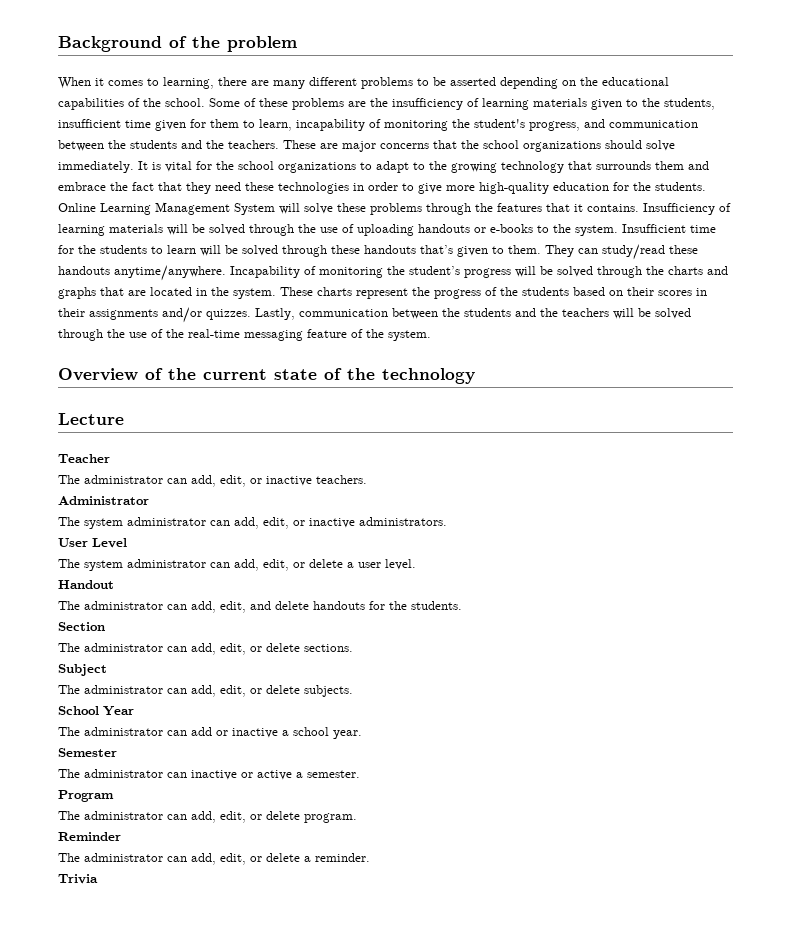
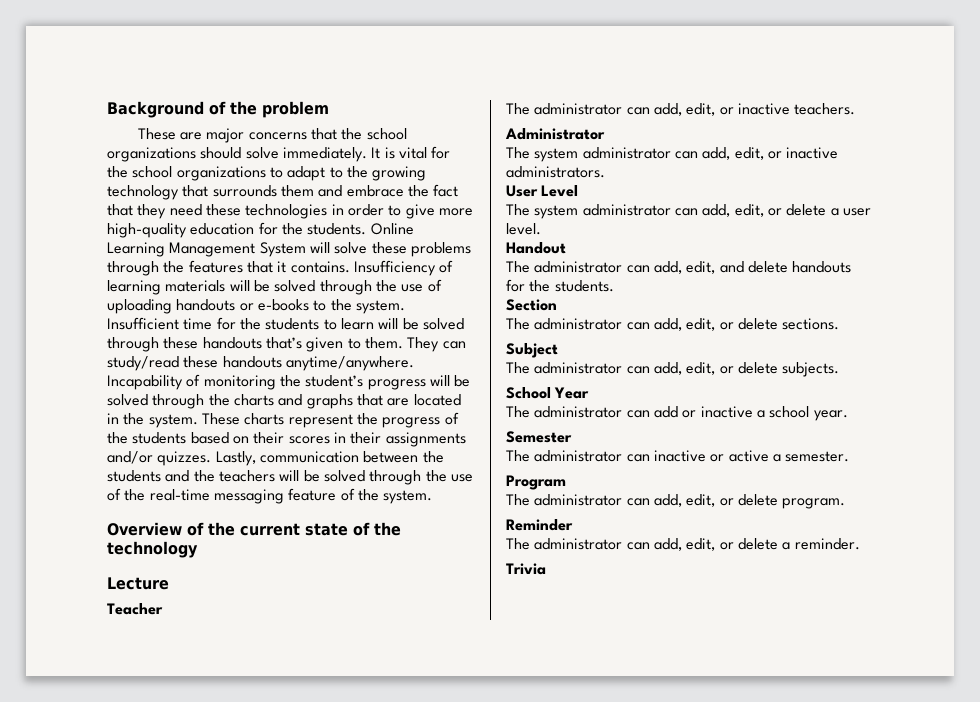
- When it comes to learning, there are many different problems to be asserted depending on the educational capabilities of the school. Some of these problems are the insufficiency of learning materials given to the students, insufficient time given for them to learn, incapability of monitoring the student's progress, and communication between the students and the teachers.

